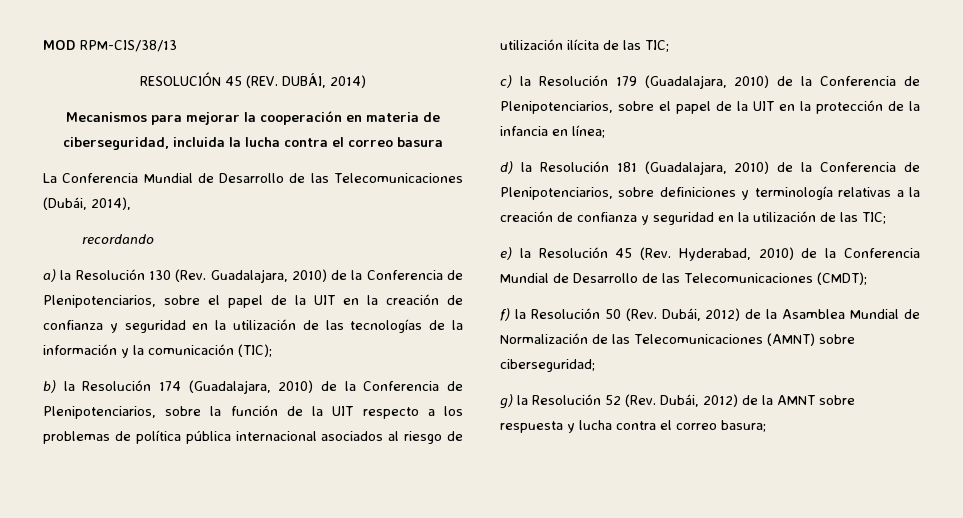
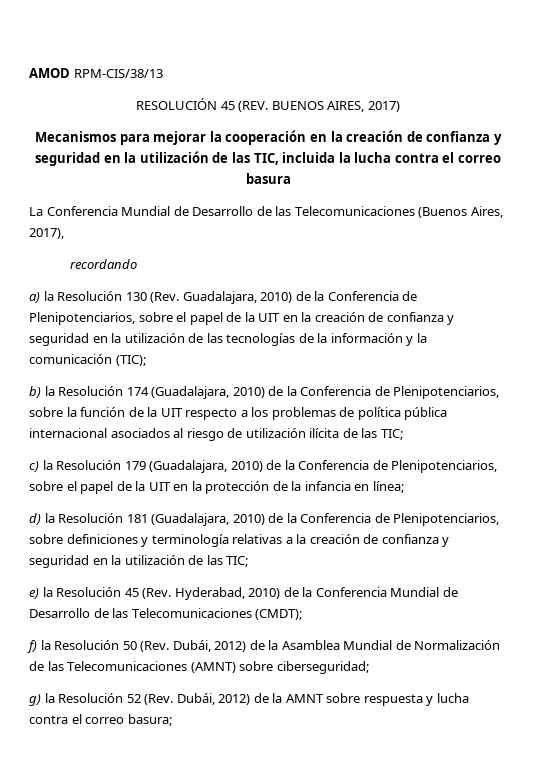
- MOD RPM-CIS/38/13
+ AMOD RPM-CIS/38/13
- RESOLUCIÓN 45 (REV. DUBÁI, 2014)
+ RESOLUCIÓN 45 (REV. BUENOS AIRES, 2017)
- Mecanismos para mejorar la cooperación en materia de ciberseguridad, incluida la lucha contra el correo basura
+ Mecanismos para mejorar la cooperación en la creación de confianza y seguridad en la utilización de las TIC, incluida la lucha contra el correo basura
- La Conferencia Mundial de Desarrollo de las Telecomunicaciones (Dubái, 2014),
+ La Conferencia Mundial de Desarrollo de las Telecomunicaciones (Buenos Aires, 2017),

